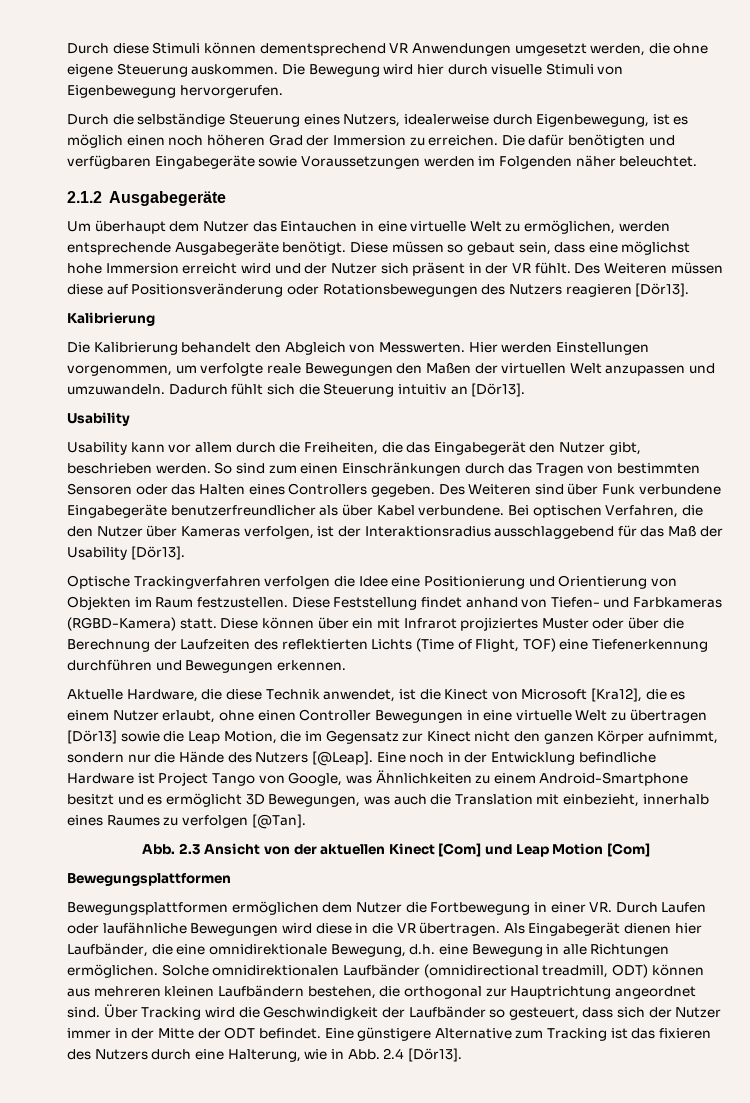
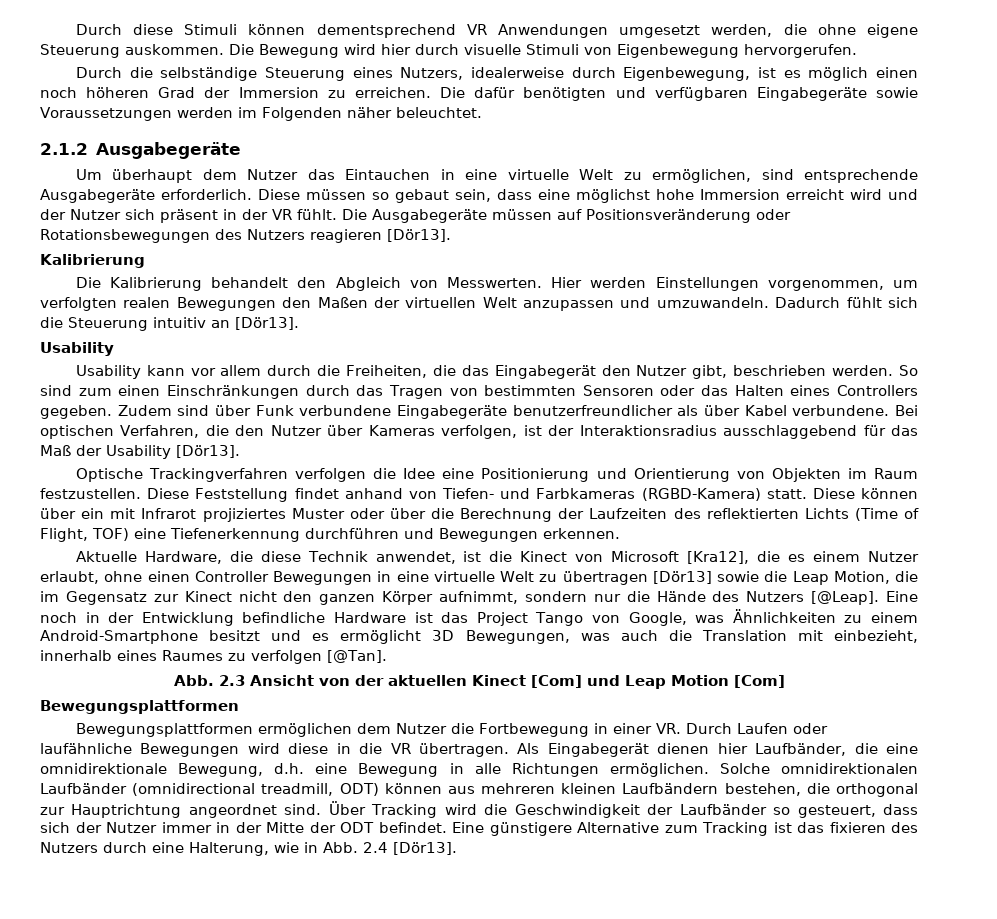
- Um überhaupt dem Nutzer das Eintauchen in eine virtuelle Welt zu ermöglichen, werden entsprechende Ausgabegeräte benötigt.
+ Um überhaupt dem Nutzer das Eintauchen in eine virtuelle Welt zu ermöglichen, sind entsprechende Ausgabegeräte erforderlich.
- Des Weiteren müssen diese auf Positionsveränderung oder Rotationsbewegungen des Nutzers reagieren [Dör13].
+ Die Ausgabegeräte müssen auf Positionsveränderung oder Rotationsbewegungen des Nutzers reagieren [Dör13].
- Hier werden Einstellungen vorgenommen, um verfolgte reale Bewegungen den Maßen der virtuellen Welt anzupassen und umzuwandeln.
+ Hier werden Einstellungen vorgenommen, um verfolgten realen Bewegungen den Maßen der virtuellen Welt anzupassen und umzuwandeln.
- Des Weiteren sind über Funk verbundene Eingabegeräte benutzerfreundlicher als über Kabel verbundene.
+ Zudem sind über Funk verbundene Eingabegeräte benutzerfreundlicher als über Kabel verbundene.
- Eine noch in der Entwicklung befindliche Hardware ist Project Tango von Google, was Ähnlichkeiten zu einem Android-Smartphone besitzt und es ermöglicht 3D Bewegungen, was auch die Translation mit einbezieht, innerhalb eines Raumes zu verfolgen [@Tan].
+ Eine noch in der Entwicklung befindliche Hardware ist das Project Tango von Google, was Ähnlichkeiten zu einem Android-Smartphone besitzt und es ermöglicht 3D Bewegungen, was auch die Translation mit einbezieht, innerhalb eines Raumes zu verfolgen [@Tan].

